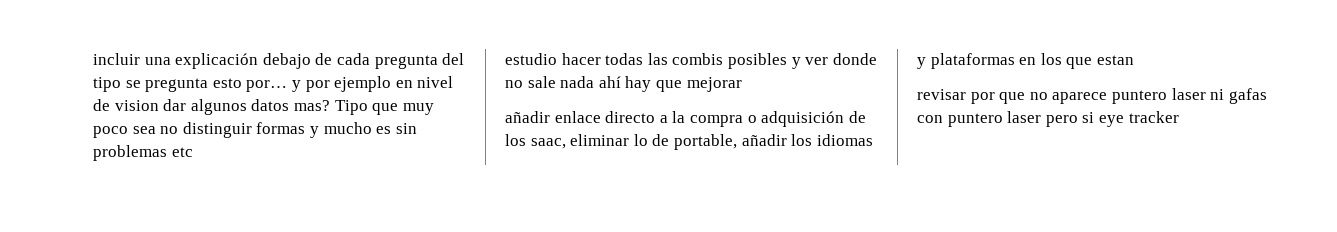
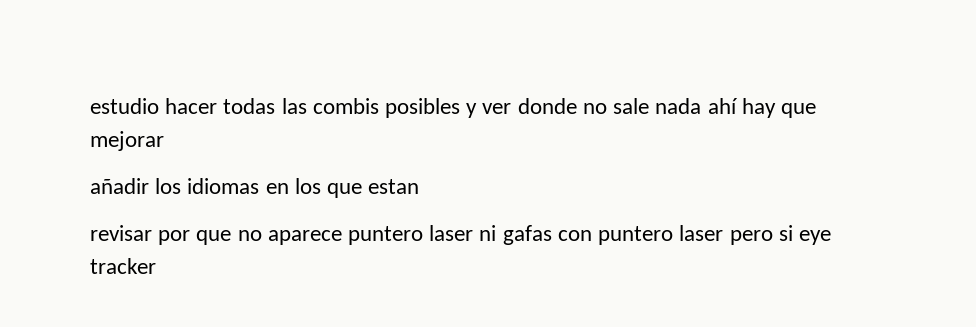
- incluir una explicación debajo de cada pregunta del tipo se pregunta esto por… y por ejemplo en nivel de vision dar algunos datos mas? Tipo que muy poco sea no distinguir formas y mucho es sin problemas etc
- añadir enlace directo a la compra o adquisición de los saac, eliminar lo de portable, añadir los idiomas y plataformas en los que estan
+ añadir los idiomas en los que estan

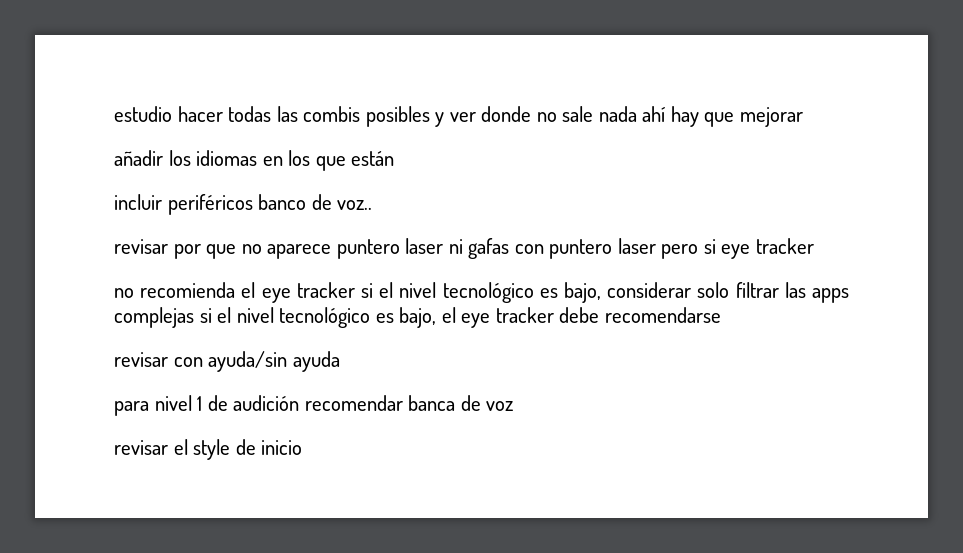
- añadir los idiomas en los que estan
+ añadir los idiomas en los que están
+ incluir periféricos banco de voz..
+ no recomienda el eye tracker si el nivel tecnológico es bajo, considerar solo filtrar las apps complejas si el nivel tecnológico es bajo, el eye tracker debe recomendarse
+ revisar con ayuda/sin ayuda
+ para nivel 1 de audición recomendar banca de voz
+ revisar el style de inicio

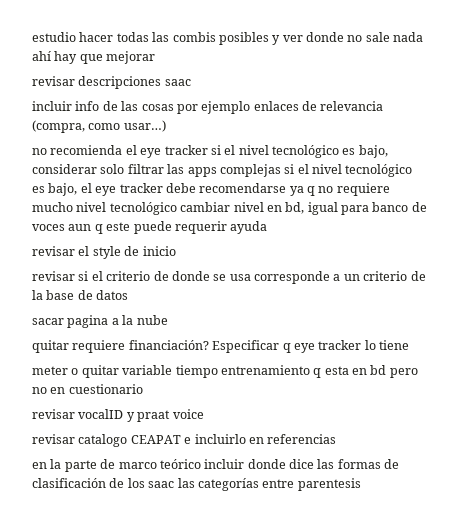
- añadir los idiomas en los que están
- incluir periféricos banco de voz..
- revisar por que no aparece puntero laser ni gafas con puntero laser pero si eye tracker
+ revisar descripciones saac
+ incluir info de las cosas por ejemplo enlaces de relevancia (compra, como usar…)
- no recomienda el eye tracker si el nivel tecnológico es bajo, considerar solo filtrar las apps complejas si el nivel tecnológico es bajo, el eye tracker debe recomendarse
- revisar con ayuda/sin ayuda
- para nivel 1 de audición recomendar banca de voz
+ no recomienda el eye tracker si el nivel tecnológico es bajo, considerar solo filtrar las apps complejas si el nivel tecnológico es bajo, el eye tracker debe recomendarse ya q no requiere mucho nivel tecnológico cambiar nivel en bd, igual para banco de voces aun q este puede requerir ayuda
+ revisar si el criterio de donde se usa corresponde a un criterio de la base de datos
+ sacar pagina a la nube
+ quitar requiere financiación? Especificar q eye tracker lo tiene
+ meter o quitar variable tiempo entrenamiento q esta en bd pero no en cuestionario
+ revisar vocalID y praat voice
+ revisar catalogo CEAPAT e incluirlo en referencias
+ en la parte de marco teórico incluir donde dice las formas de clasificación de los saac las categorías entre parentesis

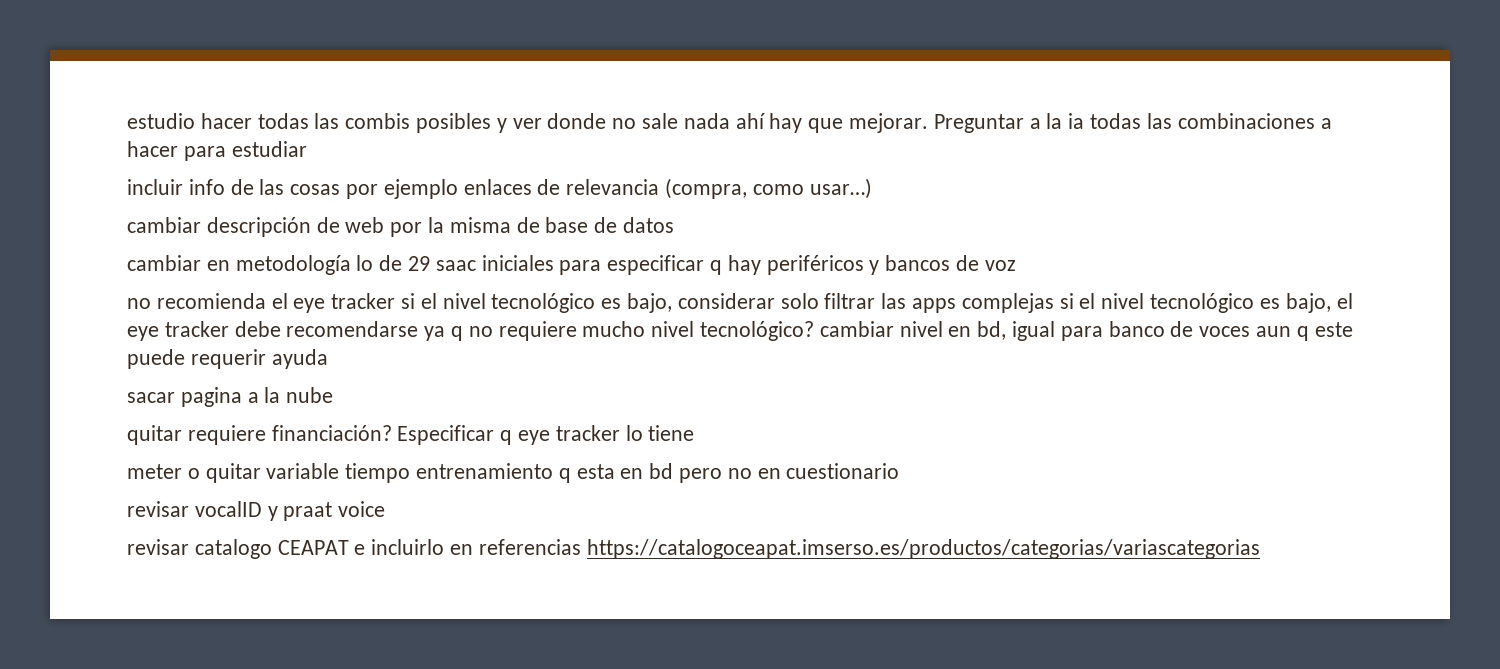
- estudio hacer todas las combis posibles y ver donde no sale nada ahí hay que mejorar
- revisar descripciones saac
+ estudio hacer todas las combis posibles y ver donde no sale nada ahí hay que mejorar. Preguntar a la ia todas las combinaciones a hacer para estudiar
+ cambiar descripción de web por la misma de base de datos
+ cambiar en metodología lo de 29 saac iniciales para especificar q hay periféricos y bancos de voz
- no recomienda el eye tracker si el nivel tecnológico es bajo, considerar solo filtrar las apps complejas si el nivel tecnológico es bajo, el eye tracker debe recomendarse ya q no requiere mucho nivel tecnológico cambiar nivel en bd, igual para banco de voces aun q este puede requerir ayuda
+ no recomienda el eye tracker si el nivel tecnológico es bajo, considerar solo filtrar las apps complejas si el nivel tecnológico es bajo, el eye tracker debe recomendarse ya q no requiere mucho nivel tecnológico? cambiar nivel en bd, igual para banco de voces aun q este puede requerir ayuda
- revisar el style de inicio
- revisar si el criterio de donde se usa corresponde a un criterio de la base de datos
- revisar catalogo CEAPAT e incluirlo en referencias
- en la parte de marco teórico incluir donde dice las formas de clasificación de los saac las categorías entre parentesis
+ revisar catalogo CEAPAT e incluirlo en referencias https://catalogoceapat.imserso.es/productos/categorias/variascategorias

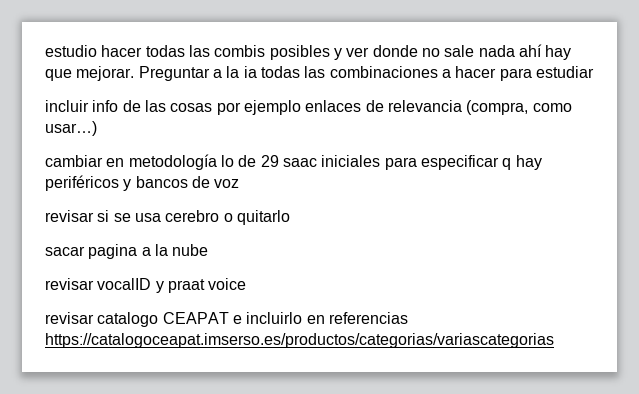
- cambiar descripción de web por la misma de base de datos
- no recomienda el eye tracker si el nivel tecnológico es bajo, considerar solo filtrar las apps complejas si el nivel tecnológico es bajo, el eye tracker debe recomendarse ya q no requiere mucho nivel tecnológico? cambiar nivel en bd, igual para banco de voces aun q este puede requerir ayuda
+ revisar si se usa cerebro o quitarlo
- quitar requiere financiación? Especificar q eye tracker lo tiene
- meter o quitar variable tiempo entrenamiento q esta en bd pero no en cuestionario

